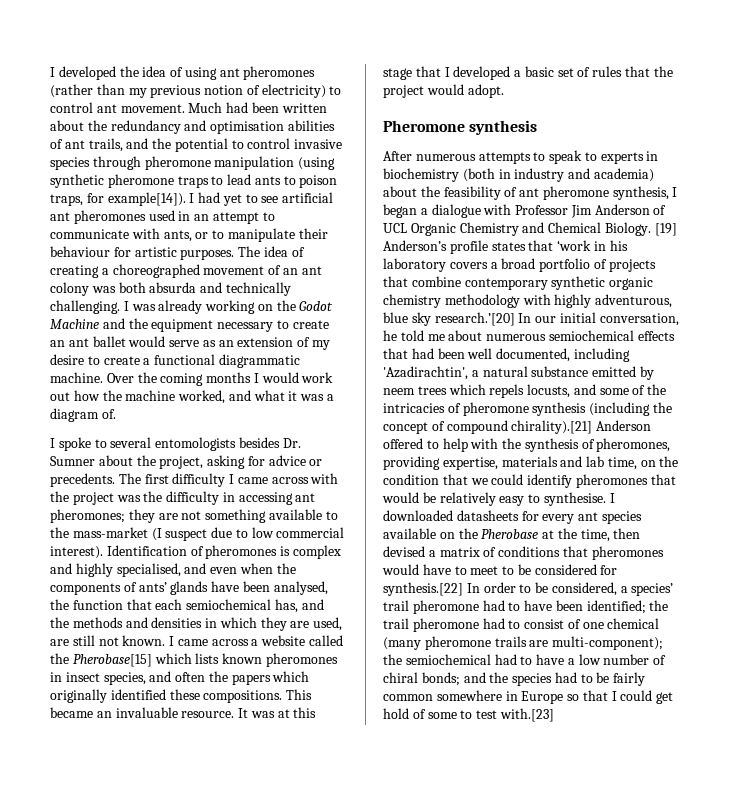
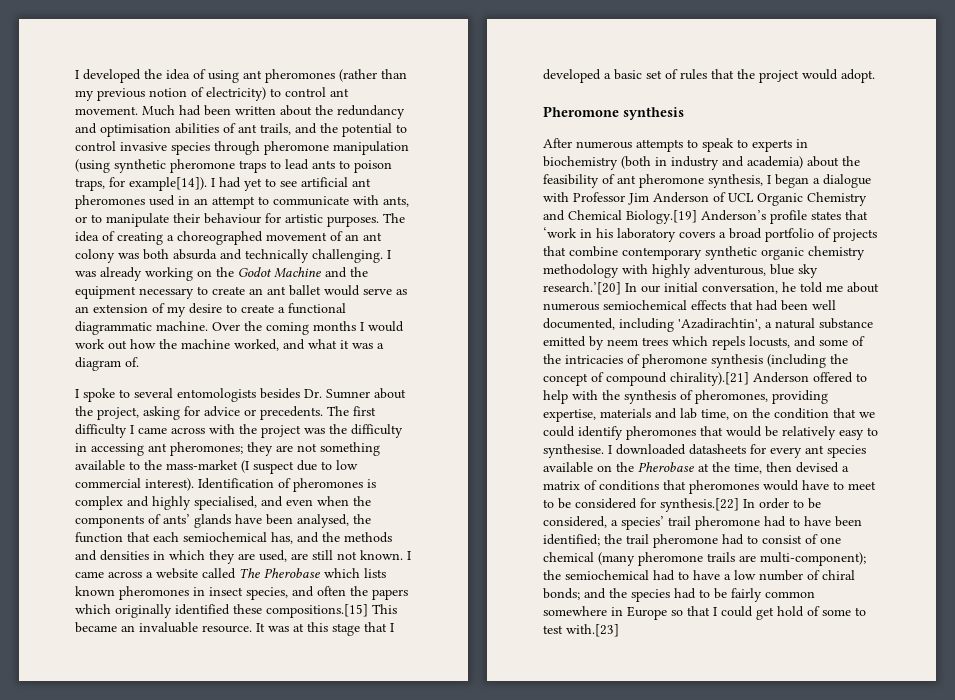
- I came across a website called the Pherobase[15] which lists known pheromones in insect species, and often the papers which originally identified these compositions. This became an invaluable resource.
+ I came across a website called The Pherobase which lists known pheromones in insect species, and often the papers which originally identified these compositions.[15] This became an invaluable resource.
- After numerous attempts to speak to experts in biochemistry (both in industry and academia) about the feasibility of ant pheromone synthesis, I began a dialogue with Professor Jim Anderson of UCL Organic Chemistry and Chemical Biology. [19] Anderson’s profile states that ‘work in his laboratory covers a broad portfolio of projects that combine contemporary synthetic organic chemistry methodology with highly adventurous, blue sky research.’[20] In our initial conversation, he told me about numerous semiochemical effects that had been well documented, including 'Azadirachtin', a natural substance emitted by neem trees which repels locusts, and some of the intricacies of pheromone synthesis (including the concept of compound chirality).[21] Anderson offered to help with the synthesis of pheromones, providing expertise, materials and lab time, on the condition that we could identify pheromones that would be relatively easy to synthesise.
+ After numerous attempts to speak to experts in biochemistry (both in industry and academia) about the feasibility of ant pheromone synthesis, I began a dialogue with Professor Jim Anderson of UCL Organic Chemistry and Chemical Biology.[19] Anderson’s profile states that ‘work in his laboratory covers a broad portfolio of projects that combine contemporary synthetic organic chemistry methodology with highly adventurous, blue sky research.’[20] In our initial conversation, he told me about numerous semiochemical effects that had been well documented, including 'Azadirachtin', a natural substance emitted by neem trees which repels locusts, and some of the intricacies of pheromone synthesis (including the concept of compound chirality).[21] Anderson offered to help with the synthesis of pheromones, providing expertise, materials and lab time, on the condition that we could identify pheromones that would be relatively easy to synthesise.

